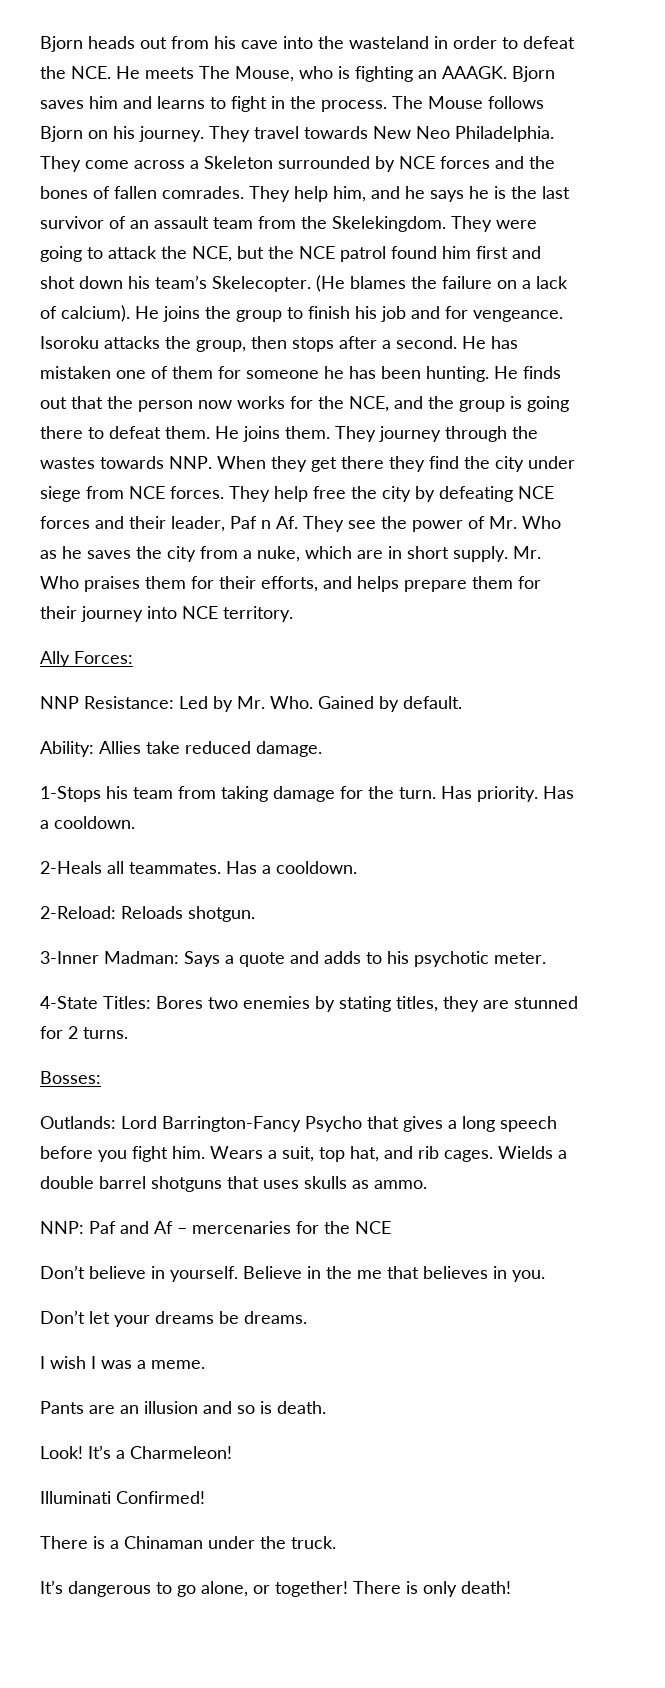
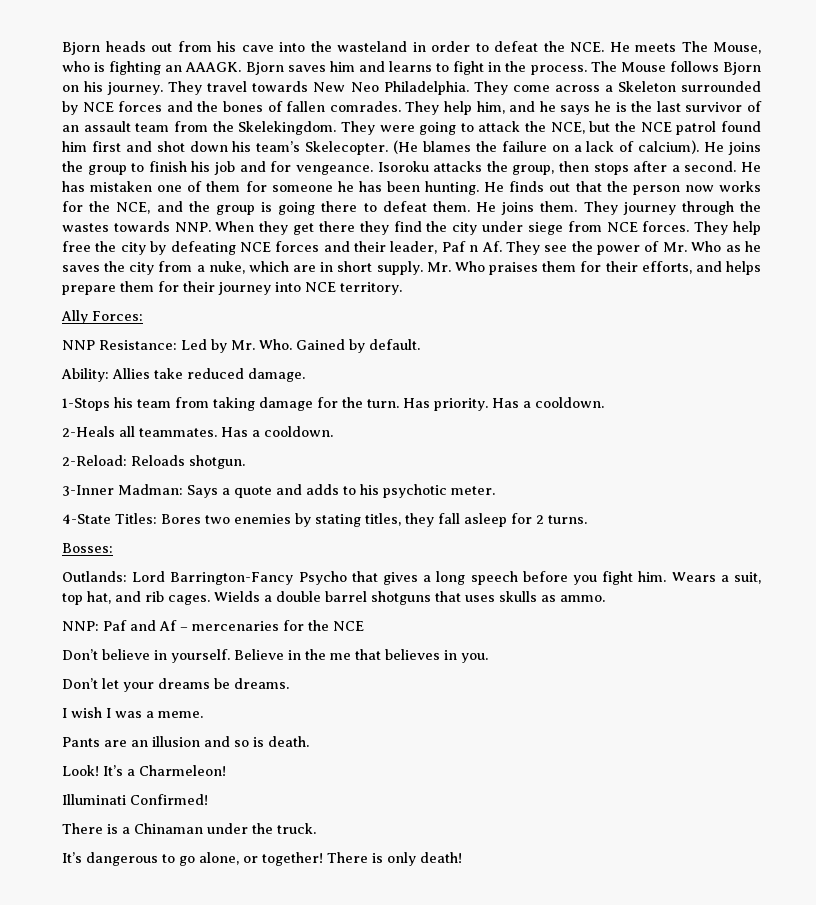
- 4-State Titles: Bores two enemies by stating titles, they are stunned for 2 turns.
+ 4-State Titles: Bores two enemies by stating titles, they fall asleep for 2 turns.

